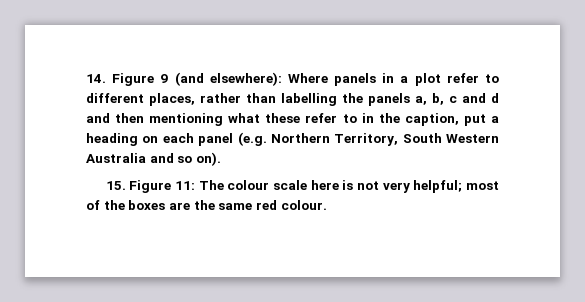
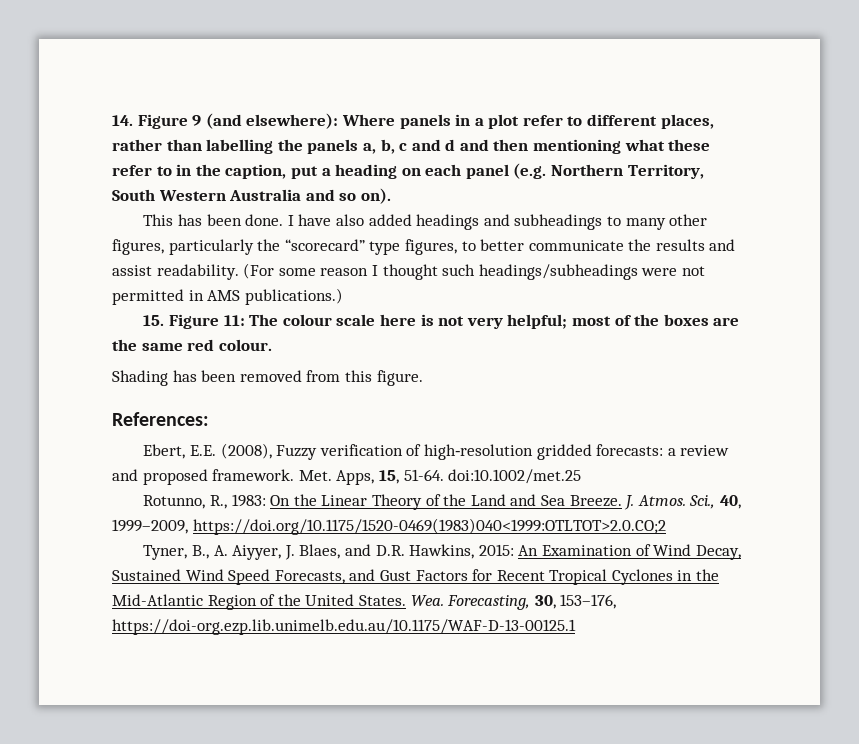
+ This has been done. I have also added headings and subheadings to many other figures, particularly the “scorecard” type figures, to better communicate the results and assist readability. (For some reason I thought such headings/subheadings were not permitted in AMS publications.)
+ Shading has been removed from this figure.
+ References:
+ Ebert, E.E. (2008), Fuzzy verification of high‐resolution gridded forecasts: a review and proposed framework. Met. Apps, 15, 51-64. doi:10.1002/met.25
+ Rotunno, R., 1983: On the Linear Theory of the Land and Sea Breeze. J. Atmos. Sci., 40, 1999–2009, https://doi.org/10.1175/1520-0469(1983)040<1999:OTLTOT>2.0.CO;2
+ Tyner, B., A. Aiyyer, J. Blaes, and D.R. Hawkins, 2015: An Examination of Wind Decay, Sustained Wind Speed Forecasts, and Gust Factors for Recent Tropical Cyclones in the Mid-Atlantic Region of the United States. Wea. Forecasting, 30, 153–176, https://doi-org.ezp.lib.unimelb.edu.au/10.1175/WAF-D-13-00125.1

